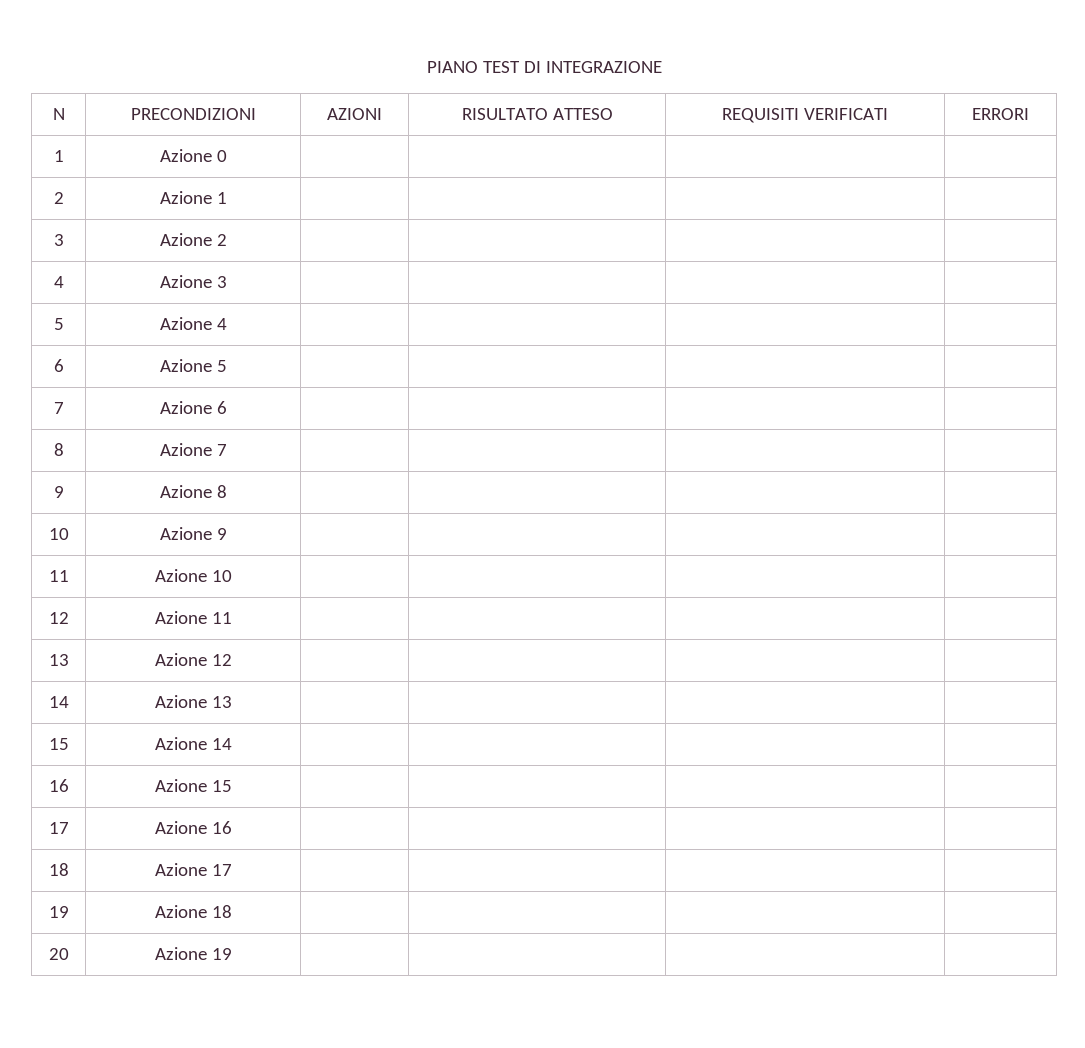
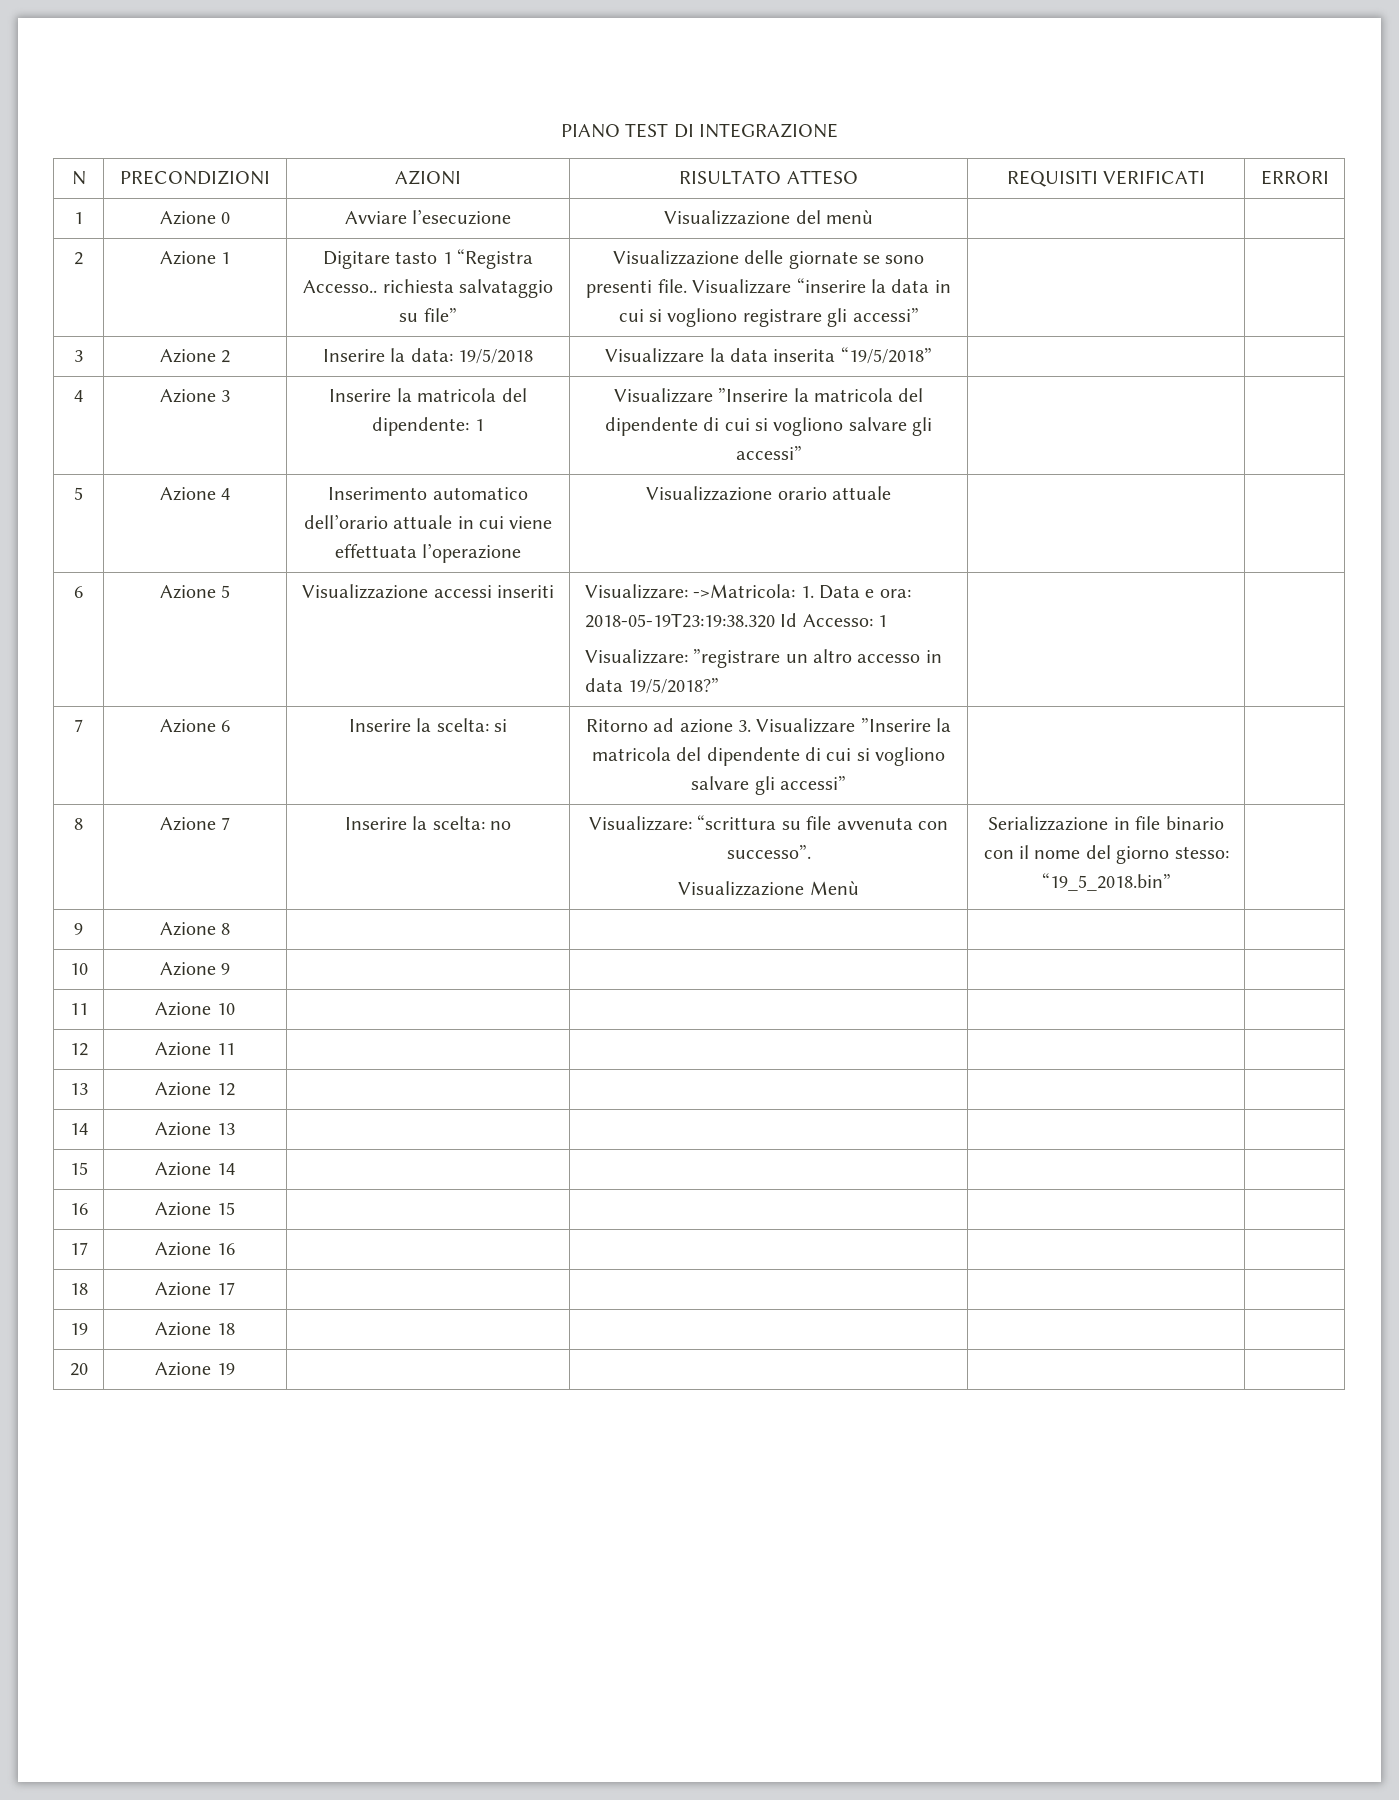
- 1 | Azione 0 | | | |
- 2 | Azione 1 | | | |
- 3 | Azione 2 | | | |
- 4 | Azione 3 | | | |
- 5 | Azione 4 | | | |
- 6 | Azione 5 | | | |
- 7 | Azione 6 | | | |
- 8 | Azione 7 | | | |
+ 1 | Azione 0 | Avviare l’esecuzione | Visualizzazione del menù | |
+ 2 | Azione 1 | Digitare tasto 1 “Registra Accesso.. richiesta salvataggio su file” | Visualizzazione delle giornate se sono presenti file. Visualizzare “inserire la data in cui si vogliono registrare gli accessi” | |
+ 3 | Azione 2 | Inserire la data: 19/5/2018 | Visualizzare la data inserita “19/5/2018” | |
+ 4 | Azione 3 | Inserire la matricola del dipendente: 1 | Visualizzare ”Inserire la matricola del dipendente di cui si vogliono salvare gli accessi” | |
+ 5 | Azione 4 | Inserimento automatico dell’orario attuale in cui viene effettuata l’operazione | Visualizzazione orario attuale | |
+ 6 | Azione 5 | Visualizzazione accessi inseriti | Visualizzare: ->Matricola: 1. Data e ora: 2018-05-19T23:19:38.320 Id Accesso: 1
+ Visualizzare: ”registrare un altro accesso in data 19/5/2018?” | |
+ 7 | Azione 6 | Inserire la scelta: si | Ritorno ad azione 3. Visualizzare ”Inserire la matricola del dipendente di cui si vogliono salvare gli accessi” | |
+ 8 | Azione 7 | Inserire la scelta: no | Visualizzare: “scrittura su file avvenuta con successo”.
+ Visualizzazione Menù | Serializzazione in file binario con il nome del giorno stesso: “19_5_2018.bin” |

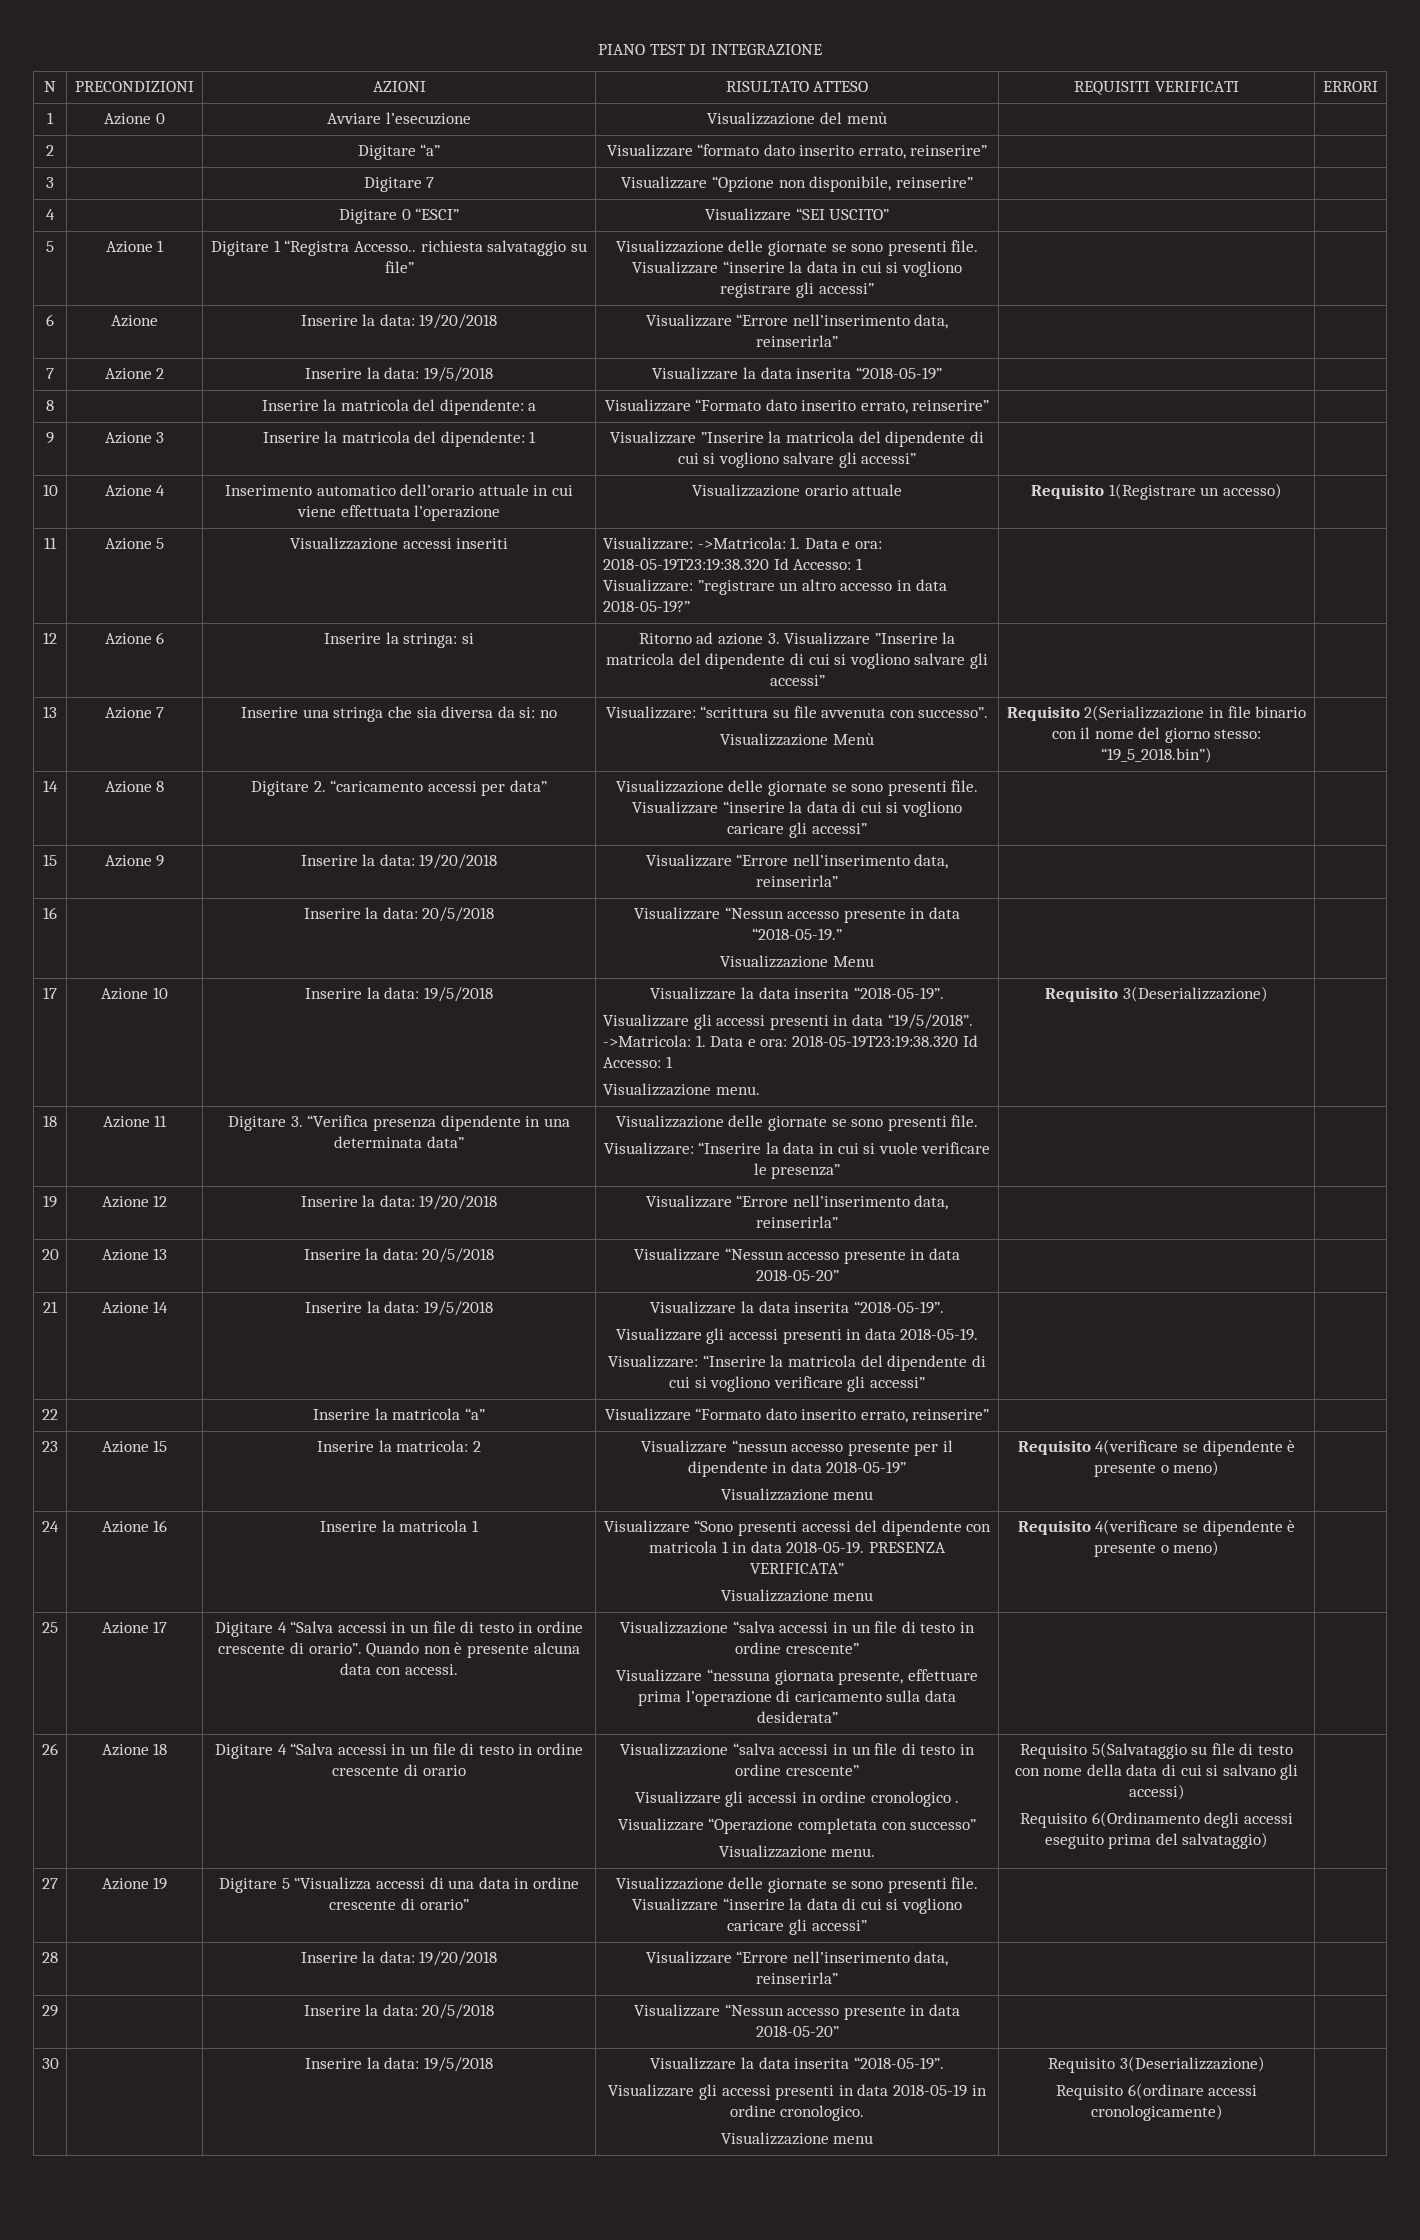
- 2 | Azione 1 | Digitare tasto 1 “Registra Accesso.. richiesta salvataggio su file” | Visualizzazione delle giornate se sono presenti file. Visualizzare “inserire la data in cui si vogliono registrare gli accessi” | |
+ 2 | | Digitare “a” | Visualizzare “formato dato inserito errato, reinserire” | |
+ 3 | | Digitare 7 | Visualizzare “Opzione non disponibile, reinserire” | |
+ 4 | | Digitare 0 “ESCI” | Visualizzare “SEI USCITO” | |
+ 5 | Azione 1 | Digitare 1 “Registra Accesso.. richiesta salvataggio su file” | Visualizzazione delle giornate se sono presenti file. Visualizzare “inserire la data in cui si vogliono registrare gli accessi” | |
- 3 | Azione 2 | Inserire la data: 19/5/2018 | Visualizzare la data inserita “19/5/2018” | |
- 4 | Azione 3 | Inserire la matricola del dipendente: 1 | Visualizzare ”Inserire la matricola del dipendente di cui si vogliono salvare gli accessi” | |
+ 6 | Azione | Inserire la data: 19/20/2018 | Visualizzare “Errore nell’inserimento data, reinserirla” | |
+ 7 | Azione 2 | Inserire la data: 19/5/2018 | Visualizzare la data inserita “2018-05-19” | |
+ 8 | | Inserire la matricola del dipendente: a | Visualizzare “Formato dato inserito errato, reinserire” | |
+ 9 | Azione 3 | Inserire la matricola del dipendente: 1 | Visualizzare ”Inserire la matricola del dipendente di cui si vogliono salvare gli accessi” | |
- 5 | Azione 4 | Inserimento automatico dell’orario attuale in cui viene effettuata l’operazione | Visualizzazione orario attuale | |
- 6 | Azione 5 | Visualizzazione accessi inseriti | Visualizzare: ->Matricola: 1. Data e ora: 2018-05-19T23:19:38.320 Id Accesso: 1
- Visualizzare: ”registrare un altro accesso in data 19/5/2018?” | |
- 7 | Azione 6 | Inserire la scelta: si | Ritorno ad azione 3. Visualizzare ”Inserire la matricola del dipendente di cui si vogliono salvare gli accessi” | |
+ 10 | Azione 4 | Inserimento automatico dell’orario attuale in cui viene effettuata l’operazione | Visualizzazione orario attuale | Requisito 1(Registrare un accesso) |
+ 11 | Azione 5 | Visualizzazione accessi inseriti | Visualizzare: ->Matricola: 1. Data e ora: 2018-05-19T23:19:38.320 Id Accesso: 1
+ Visualizzare: ”registrare un altro accesso in data 2018-05-19?” | |
+ 12 | Azione 6 | Inserire la stringa: si | Ritorno ad azione 3. Visualizzare ”Inserire la matricola del dipendente di cui si vogliono salvare gli accessi” | |
- 8 | Azione 7 | Inserire la scelta: no | Visualizzare: “scrittura su file avvenuta con successo”.
- Visualizzazione Menù | Serializzazione in file binario con il nome del giorno stesso: “19_5_2018.bin” |
- 9 | Azione 8 | | | |
- 10 | Azione 9 | | | |
- 11 | Azione 10 | | | |
- 12 | Azione 11 | | | |
- 13 | Azione 12 | | | |
- 14 | Azione 13 | | | |
- 15 | Azione 14 | | | |
- 16 | Azione 15 | | | |
- 17 | Azione 16 | | | |
- 18 | Azione 17 | | | |
- 19 | Azione 18 | | | |
- 20 | Azione 19 | | | |
+ 13 | Azione 7 | Inserire una stringa che sia diversa da si: no | Visualizzare: “scrittura su file avvenuta con successo”.
+ Visualizzazione Menù | Requisito 2(Serializzazione in file binario con il nome del giorno stesso: “19_5_2018.bin”) |
+ 14 | Azione 8 | Digitare 2. “caricamento accessi per data” | Visualizzazione delle giornate se sono presenti file. Visualizzare “inserire la data di cui si vogliono caricare gli accessi” | |
+ 15 | Azione 9 | Inserire la data: 19/20/2018 | Visualizzare “Errore nell’inserimento data, reinserirla” | |
+ 16 | | Inserire la data: 20/5/2018 | Visualizzare “Nessun accesso presente in data “2018-05-19.”
+ Visualizzazione Menu | |
+ 17 | Azione 10 | Inserire la data: 19/5/2018 | Visualizzare la data inserita “2018-05-19”.
+ Visualizzare gli accessi presenti in data “19/5/2018”. ->Matricola: 1. Data e ora: 2018-05-19T23:19:38.320 Id Accesso: 1
+ Visualizzazione menu. | Requisito 3(Deserializzazione) |
+ 18 | Azione 11 | Digitare 3. “Verifica presenza dipendente in una determinata data” | Visualizzazione delle giornate se sono presenti file.
+ Visualizzare: “Inserire la data in cui si vuole verificare le presenza” | |
+ 19 | Azione 12 | Inserire la data: 19/20/2018 | Visualizzare “Errore nell’inserimento data, reinserirla” | |
+ 20 | Azione 13 | Inserire la data: 20/5/2018 | Visualizzare “Nessun accesso presente in data 2018-05-20” | |
+ 21 | Azione 14 | Inserire la data: 19/5/2018 | Visualizzare la data inserita “2018-05-19”.
+ Visualizzare gli accessi presenti in data 2018-05-19.
+ Visualizzare: “Inserire la matricola del dipendente di cui si vogliono verificare gli accessi” | |
+ 22 | | Inserire la matricola “a” | Visualizzare “Formato dato inserito errato, reinserire” | |
+ 23 | Azione 15 | Inserire la matricola: 2 | Visualizzare “nessun accesso presente per il dipendente in data 2018-05-19”
+ Visualizzazione menu | Requisito 4(verificare se dipendente è presente o meno) |
+ 24 | Azione 16 | Inserire la matricola 1 | Visualizzare “Sono presenti accessi del dipendente con matricola 1 in data 2018-05-19. PRESENZA VERIFICATA”
+ Visualizzazione menu | Requisito 4(verificare se dipendente è presente o meno) |
+ 25 | Azione 17 | Digitare 4 “Salva accessi in un file di testo in ordine crescente di orario”. Quando non è presente alcuna data con accessi. | Visualizzazione “salva accessi in un file di testo in ordine crescente”
+ Visualizzare “nessuna giornata presente, effettuare prima l’operazione di caricamento sulla data desiderata” | |
+ 26 | Azione 18 | Digitare 4 “Salva accessi in un file di testo in ordine crescente di orario | Visualizzazione “salva accessi in un file di testo in ordine crescente”
+ Visualizzare gli accessi in ordine cronologico .
+ Visualizzare “Operazione completata con successo”
+ Visualizzazione menu. | Requisito 5(Salvataggio su file di testo con nome della data di cui si salvano gli accessi)
+ Requisito 6(Ordinamento degli accessi eseguito prima del salvataggio) |
+ 27 | Azione 19 | Digitare 5 “Visualizza accessi di una data in ordine crescente di orario” | Visualizzazione delle giornate se sono presenti file. Visualizzare “inserire la data di cui si vogliono caricare gli accessi” | |
+ 28 | | Inserire la data: 19/20/2018 | Visualizzare “Errore nell’inserimento data, reinserirla” | |
+ 29 | | Inserire la data: 20/5/2018 | Visualizzare “Nessun accesso presente in data 2018-05-20” | |
+ 30 | | Inserire la data: 19/5/2018 | Visualizzare la data inserita “2018-05-19”.
+ Visualizzare gli accessi presenti in data 2018-05-19 in ordine cronologico.
+ Visualizzazione menu | Requisito 3(Deserializzazione)
+ Requisito 6(ordinare accessi cronologicamente) |

